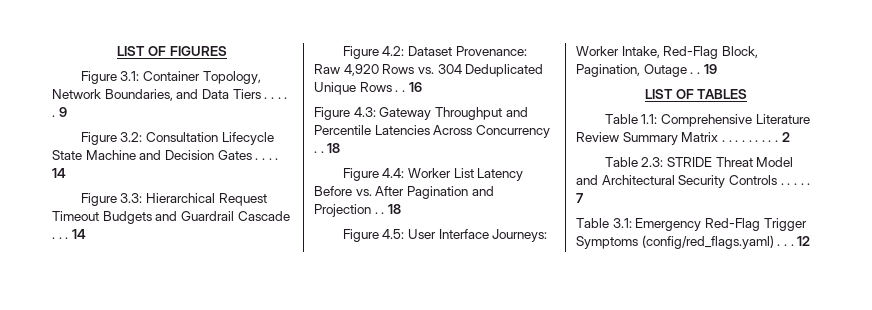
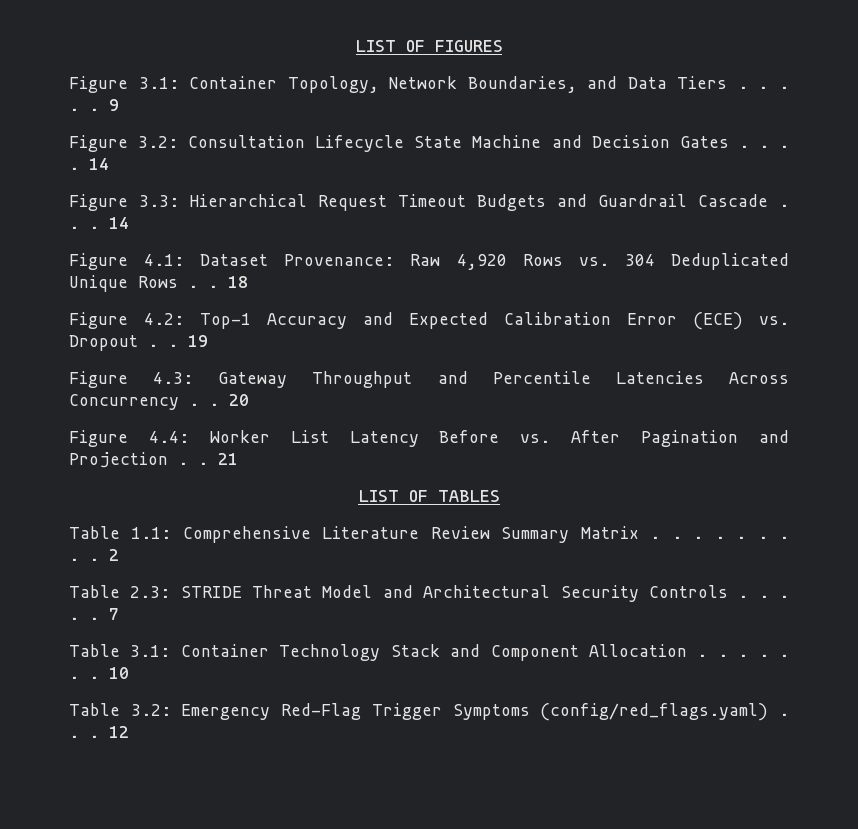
- Figure 4.2: Dataset Provenance: Raw 4,920 Rows vs. 304 Deduplicated Unique Rows . .
+ Figure 4.1: Dataset Provenance: Raw 4,920 Rows vs. 304 Deduplicated Unique Rows . .
- 16
+ 18
+ Figure 4.2: Top-1 Accuracy and Expected Calibration Error (ECE) vs. Dropout . . 19
- Figure 4.3: Gateway Throughput and Percentile Latencies Across Concurrency . . 18
+ Figure 4.3: Gateway Throughput and Percentile Latencies Across Concurrency . . 20
- Figure 4.4: Worker List Latency Before vs. After Pagination and Projection . . 18
- Figure 4.5: User Interface Journeys: Worker Intake, Red-Flag Block, Pagination, Outage . . 19
+ Figure 4.4: Worker List Latency Before vs. After Pagination and Projection . . 21
- Table 3.1: Emergency Red-Flag Trigger Symptoms (config/red_flags.yaml) . . .
+ Table 3.1: Container Technology Stack and Component Allocation . . . . . . . 10
+ Table 3.2: Emergency Red-Flag Trigger Symptoms (config/red_flags.yaml) . . .

